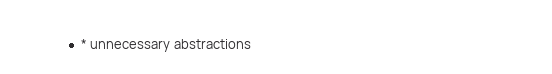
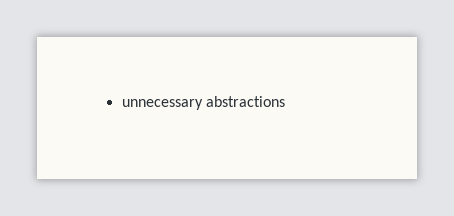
- * unnecessary abstractions
+ unnecessary abstractions

